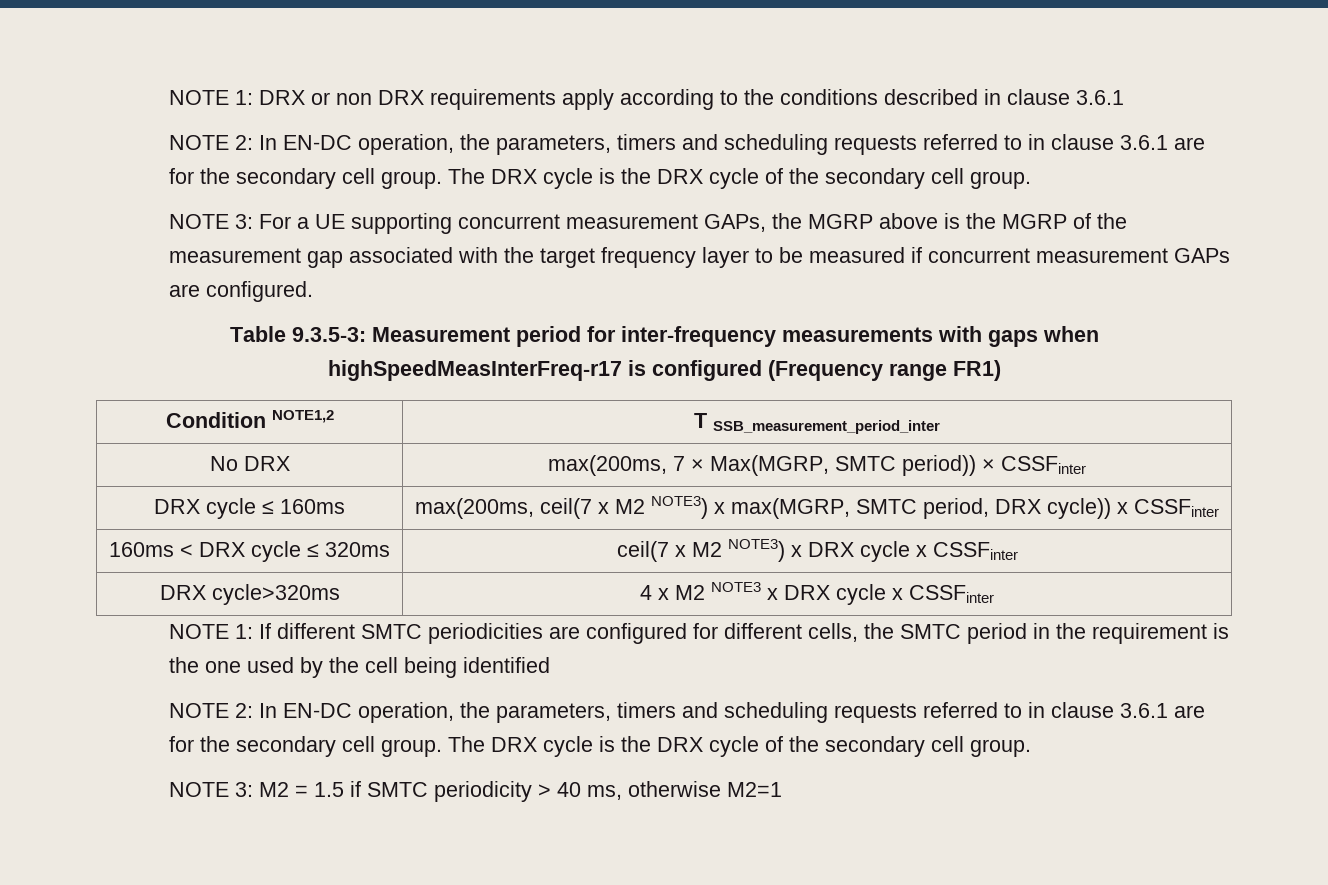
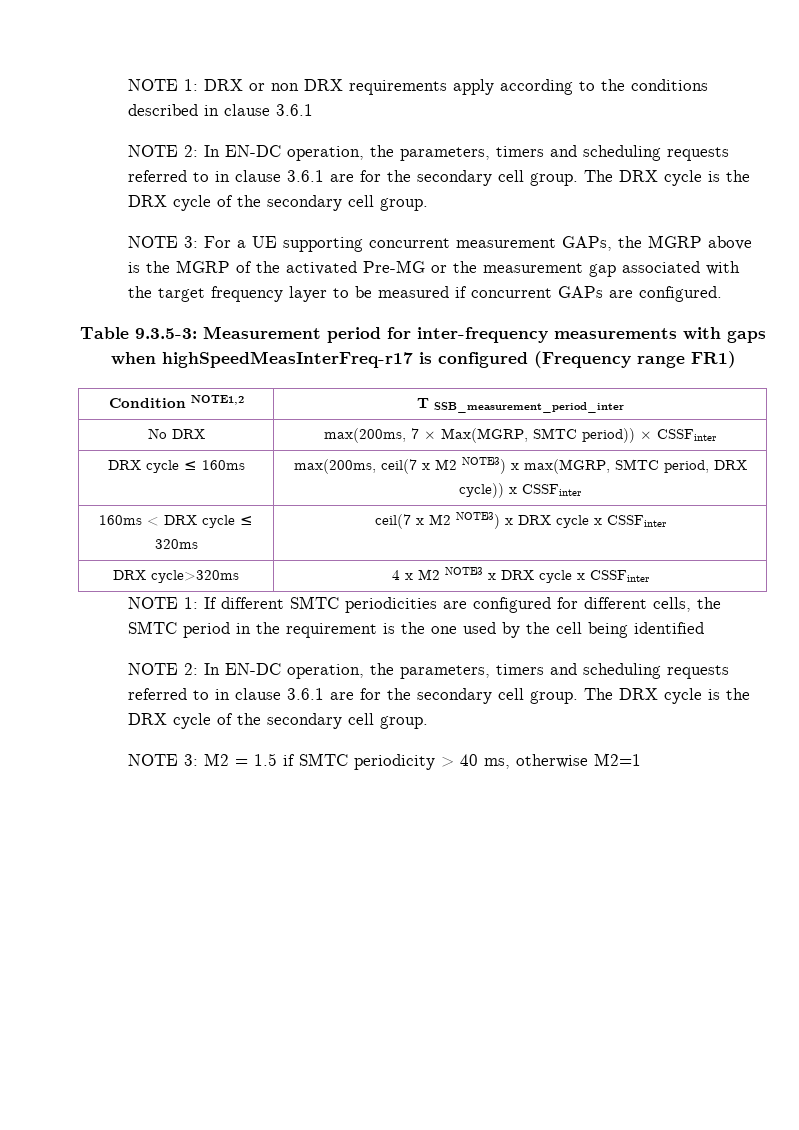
- NOTE 3: For a UE supporting concurrent measurement GAPs, the MGRP above is the MGRP of the measurement gap associated with the target frequency layer to be measured if concurrent measurement GAPs are configured.
+ NOTE 3: For a UE supporting concurrent measurement GAPs, the MGRP above is the MGRP of the activated Pre-MG or the measurement gap associated with the target frequency layer to be measured if concurrent GAPs are configured.

